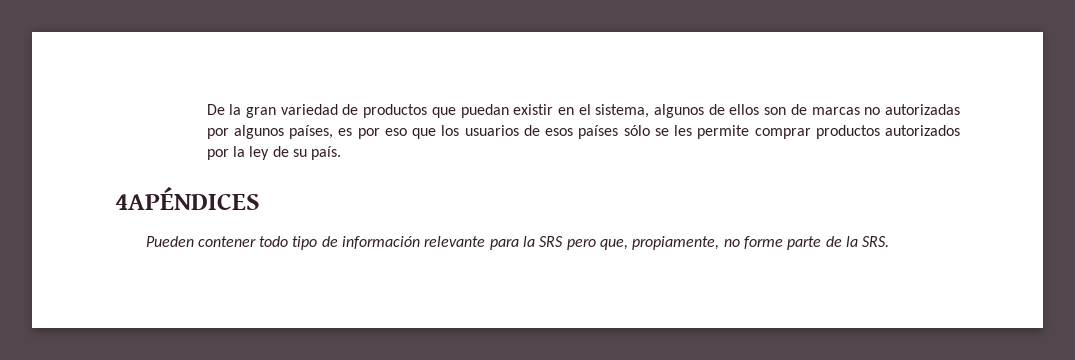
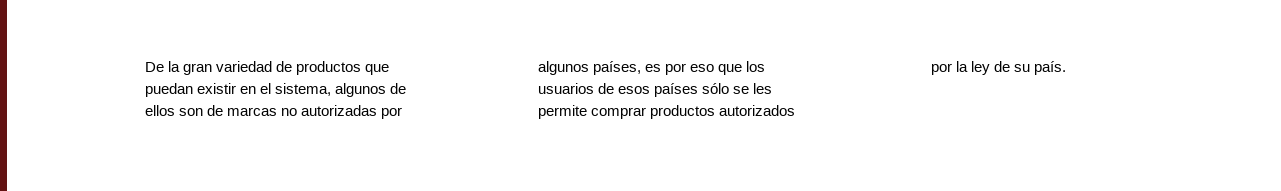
- 4APÉNDICES
- Pueden contener todo tipo de información relevante para la SRS pero que, propiamente, no forme parte de la SRS.

